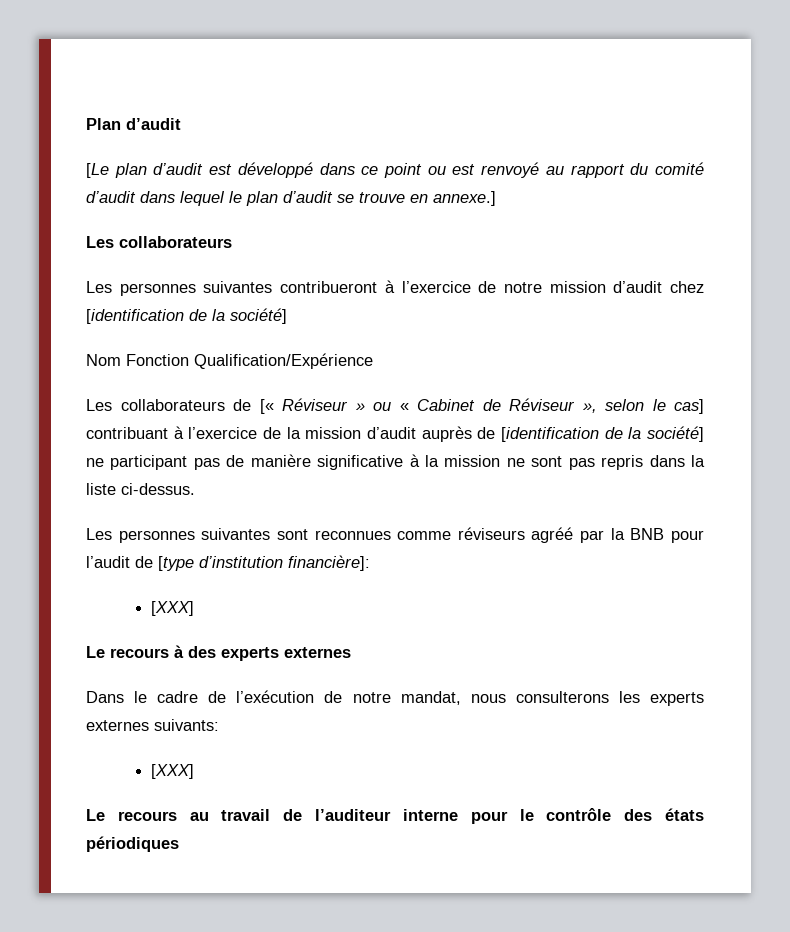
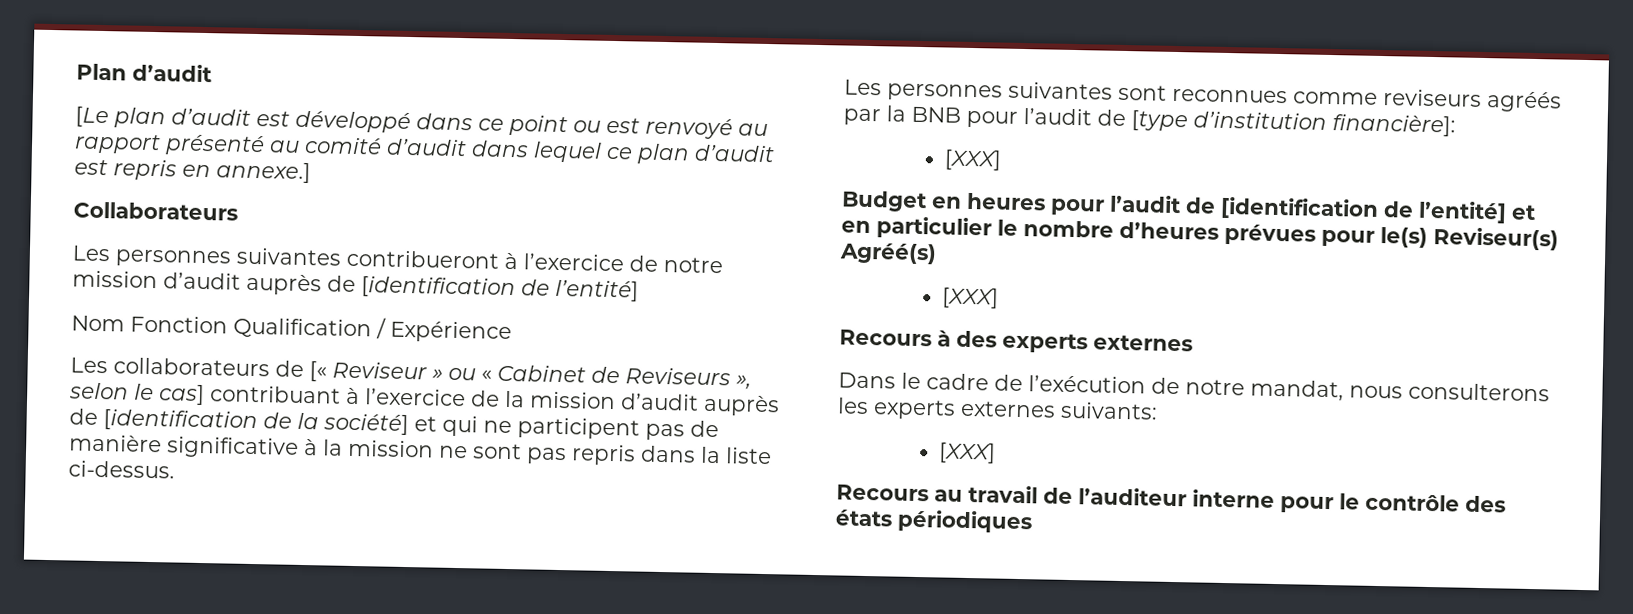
- [Le plan d’audit est développé dans ce point ou est renvoyé au rapport du comité d’audit dans lequel le plan d’audit se trouve en annexe.]
- Les collaborateurs
+ [Le plan d’audit est développé dans ce point ou est renvoyé au rapport présenté au comité d’audit dans lequel ce plan d’audit est repris en annexe.]
+ Collaborateurs
- Les personnes suivantes contribueront à l’exercice de notre mission d’audit chez [identification de la société]
+ Les personnes suivantes contribueront à l’exercice de notre mission d’audit auprès de [identification de l’entité]
- Nom Fonction Qualification/Expérience
+ Nom Fonction Qualification / Expérience
- Les collaborateurs de [« Réviseur » ou « Cabinet de Réviseur », selon le cas] contribuant à l’exercice de la mission d’audit auprès de [identification de la société] ne participant pas de manière significative à la mission ne sont pas repris dans la liste ci-dessus.
+ Les collaborateurs de [« Reviseur » ou « Cabinet de Reviseurs », selon le cas] contribuant à l’exercice de la mission d’audit auprès de [identification de la société] et qui ne participent pas de manière significative à la mission ne sont pas repris dans la liste ci-dessus.
- Les personnes suivantes sont reconnues comme réviseurs agréé par la BNB pour l’audit de [type d’institution financière]:
+ Les personnes suivantes sont reconnues comme reviseurs agréés par la BNB pour l’audit de [type d’institution financière]:
- Le recours à des experts externes
+ Budget en heures pour l’audit de [identification de l’entité] et en particulier le nombre d’heures prévues pour le(s) Reviseur(s) Agréé(s)
+ [XXX]
+ Recours à des experts externes
- Le recours au travail de l’auditeur interne pour le contrôle des états périodiques
+ Recours au travail de l’auditeur interne pour le contrôle des états périodiques

